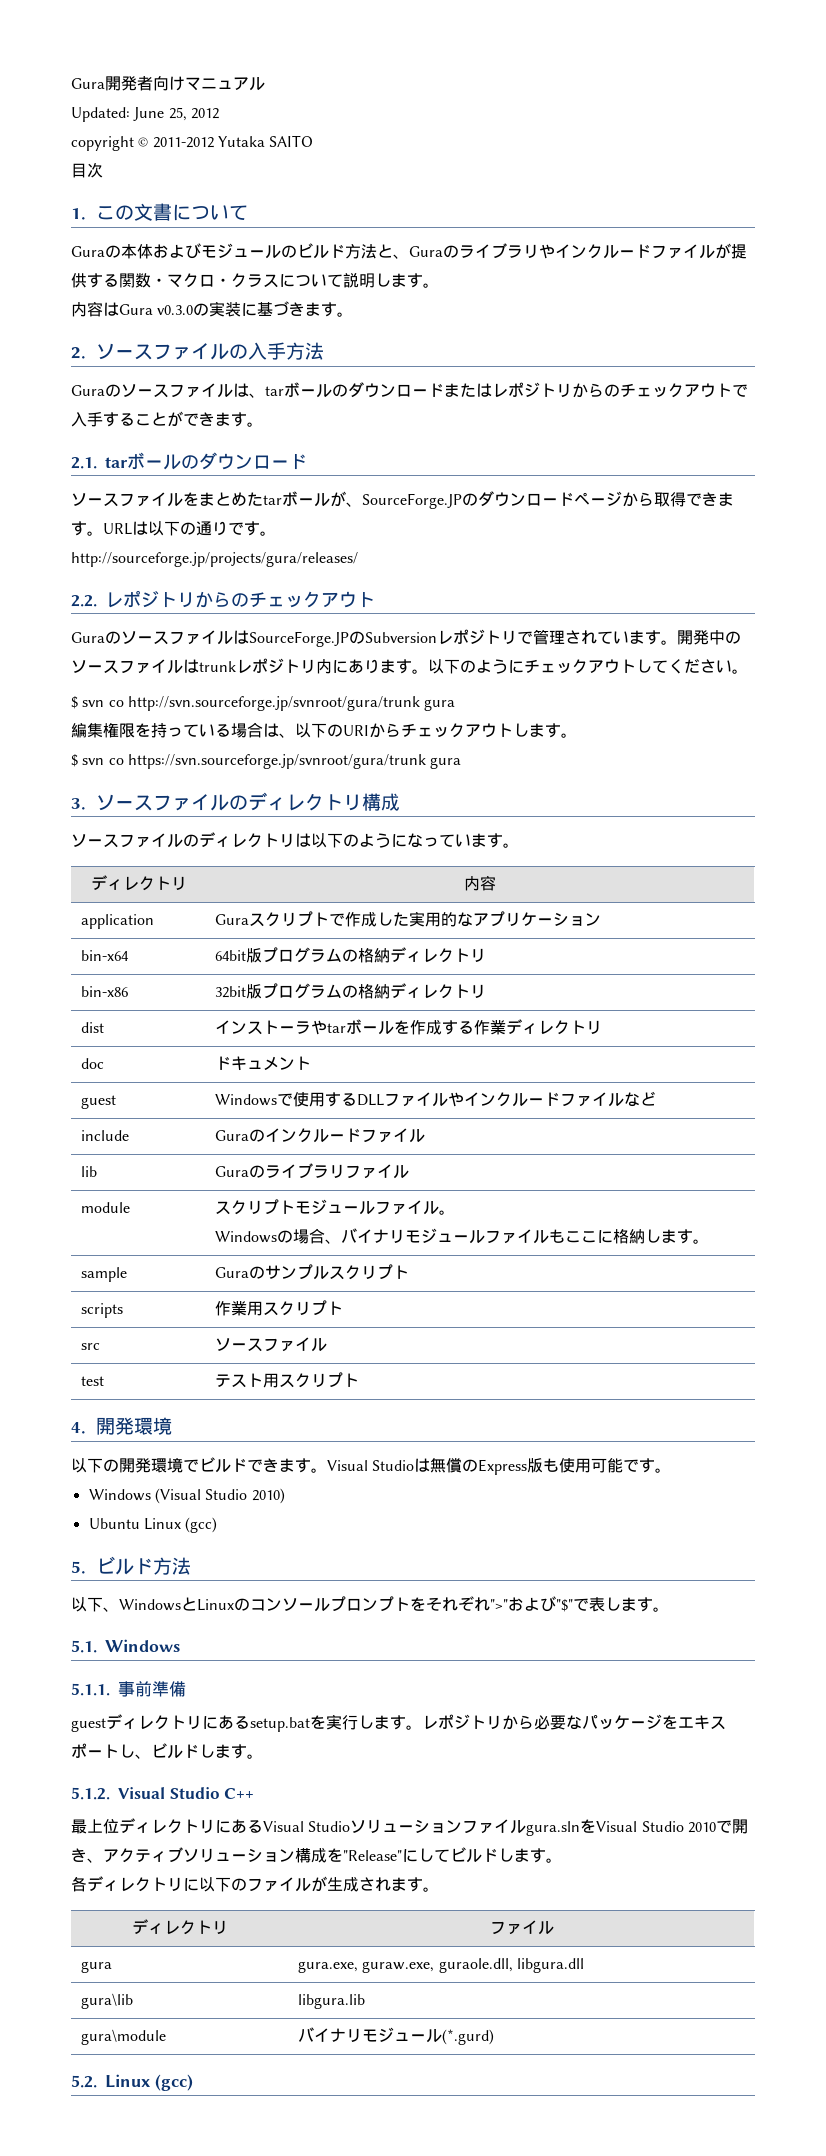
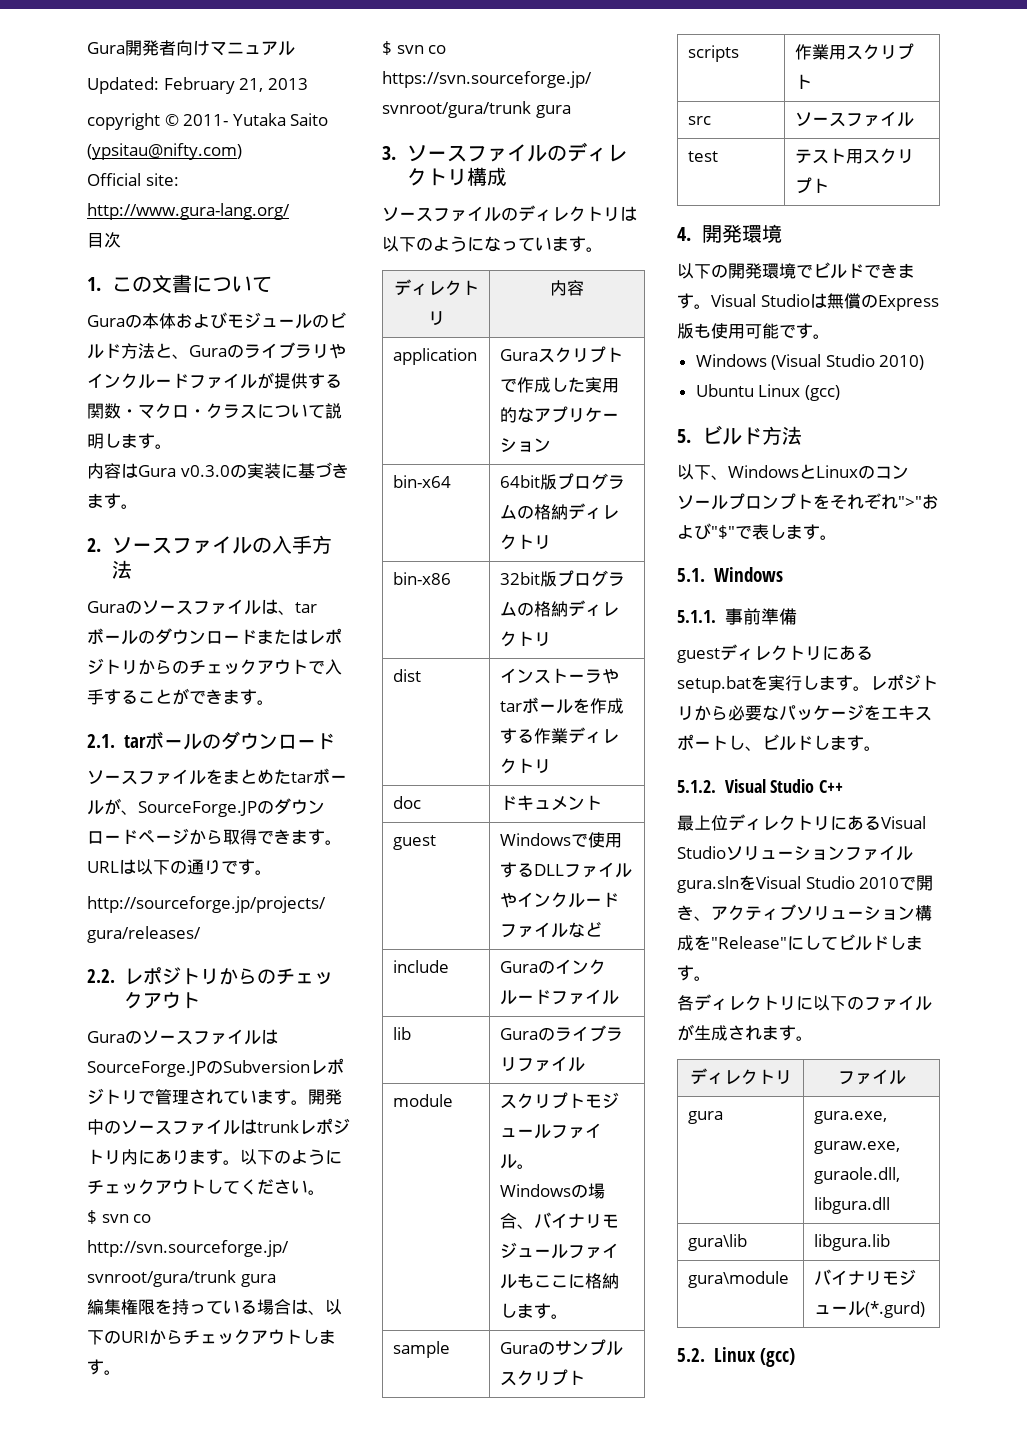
- Updated: June 25, 2012
+ Updated: February 21, 2013
- copyright © 2011-2012 Yutaka SAITO
+ copyright © 2011- Yutaka Saito (ypsitau@nifty.com)
+ Official site: http://www.gura-lang.org/

